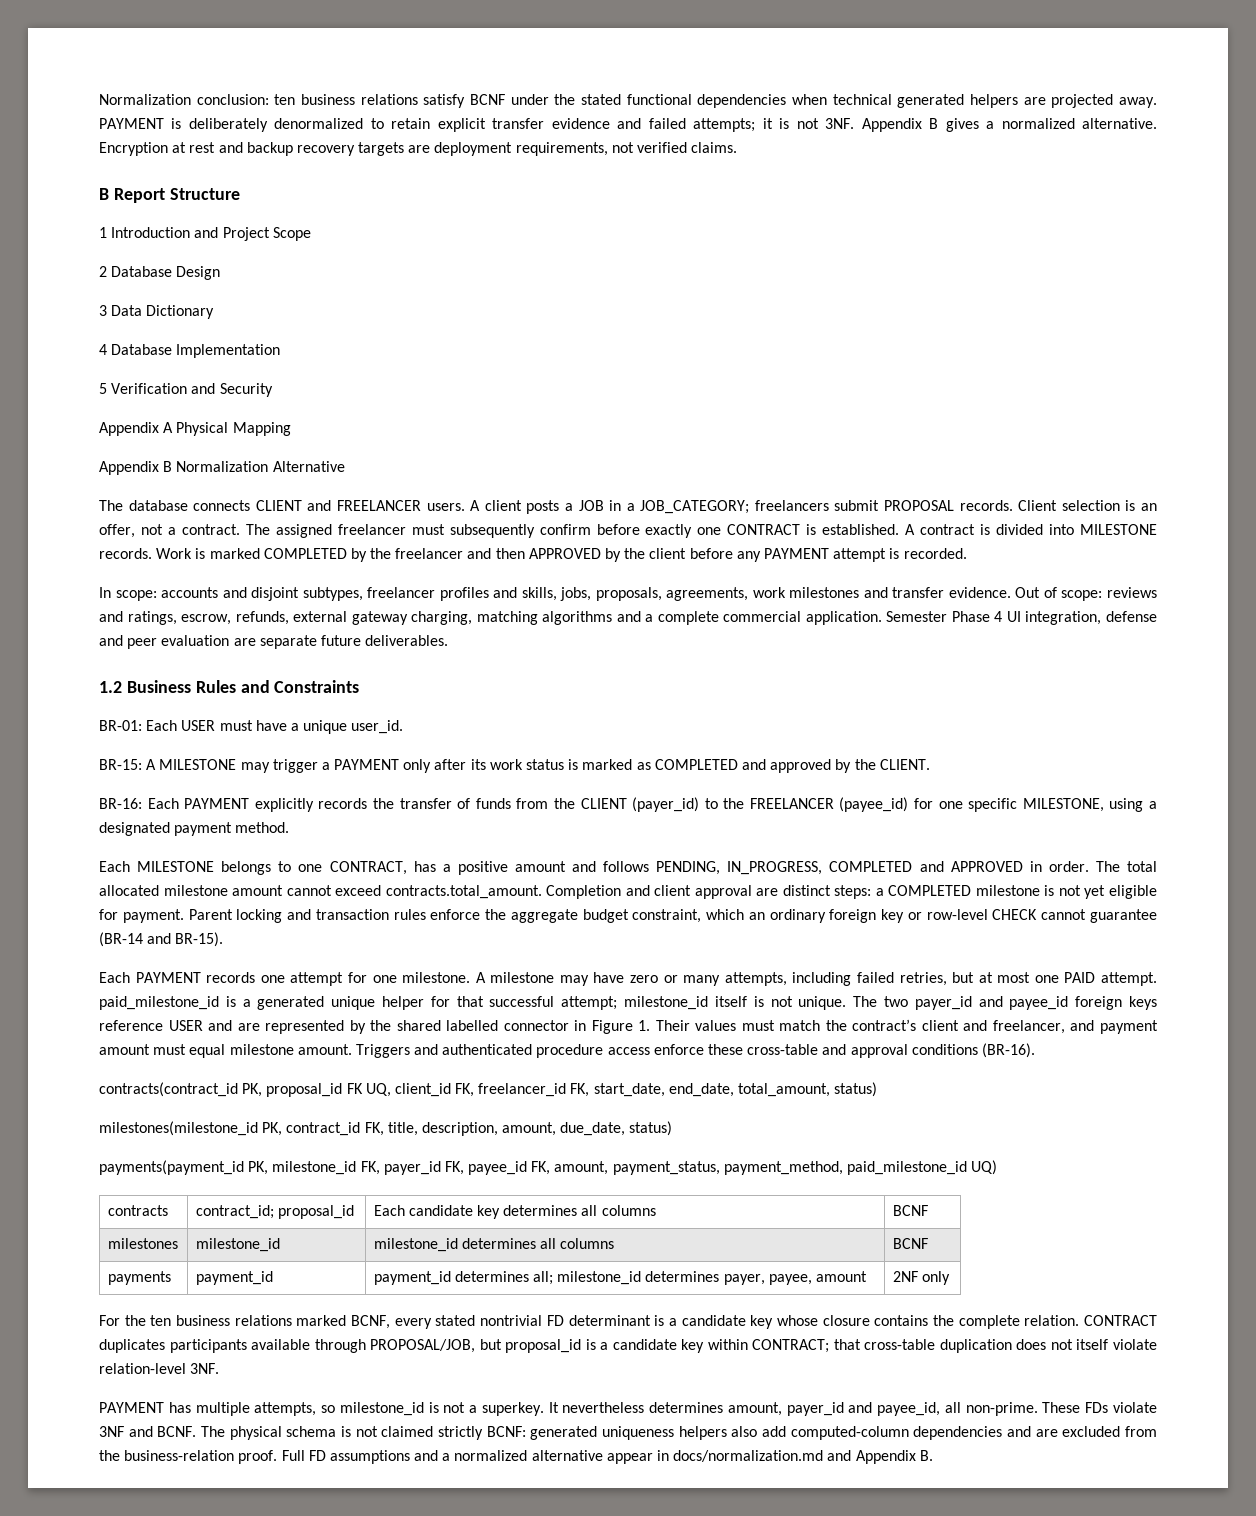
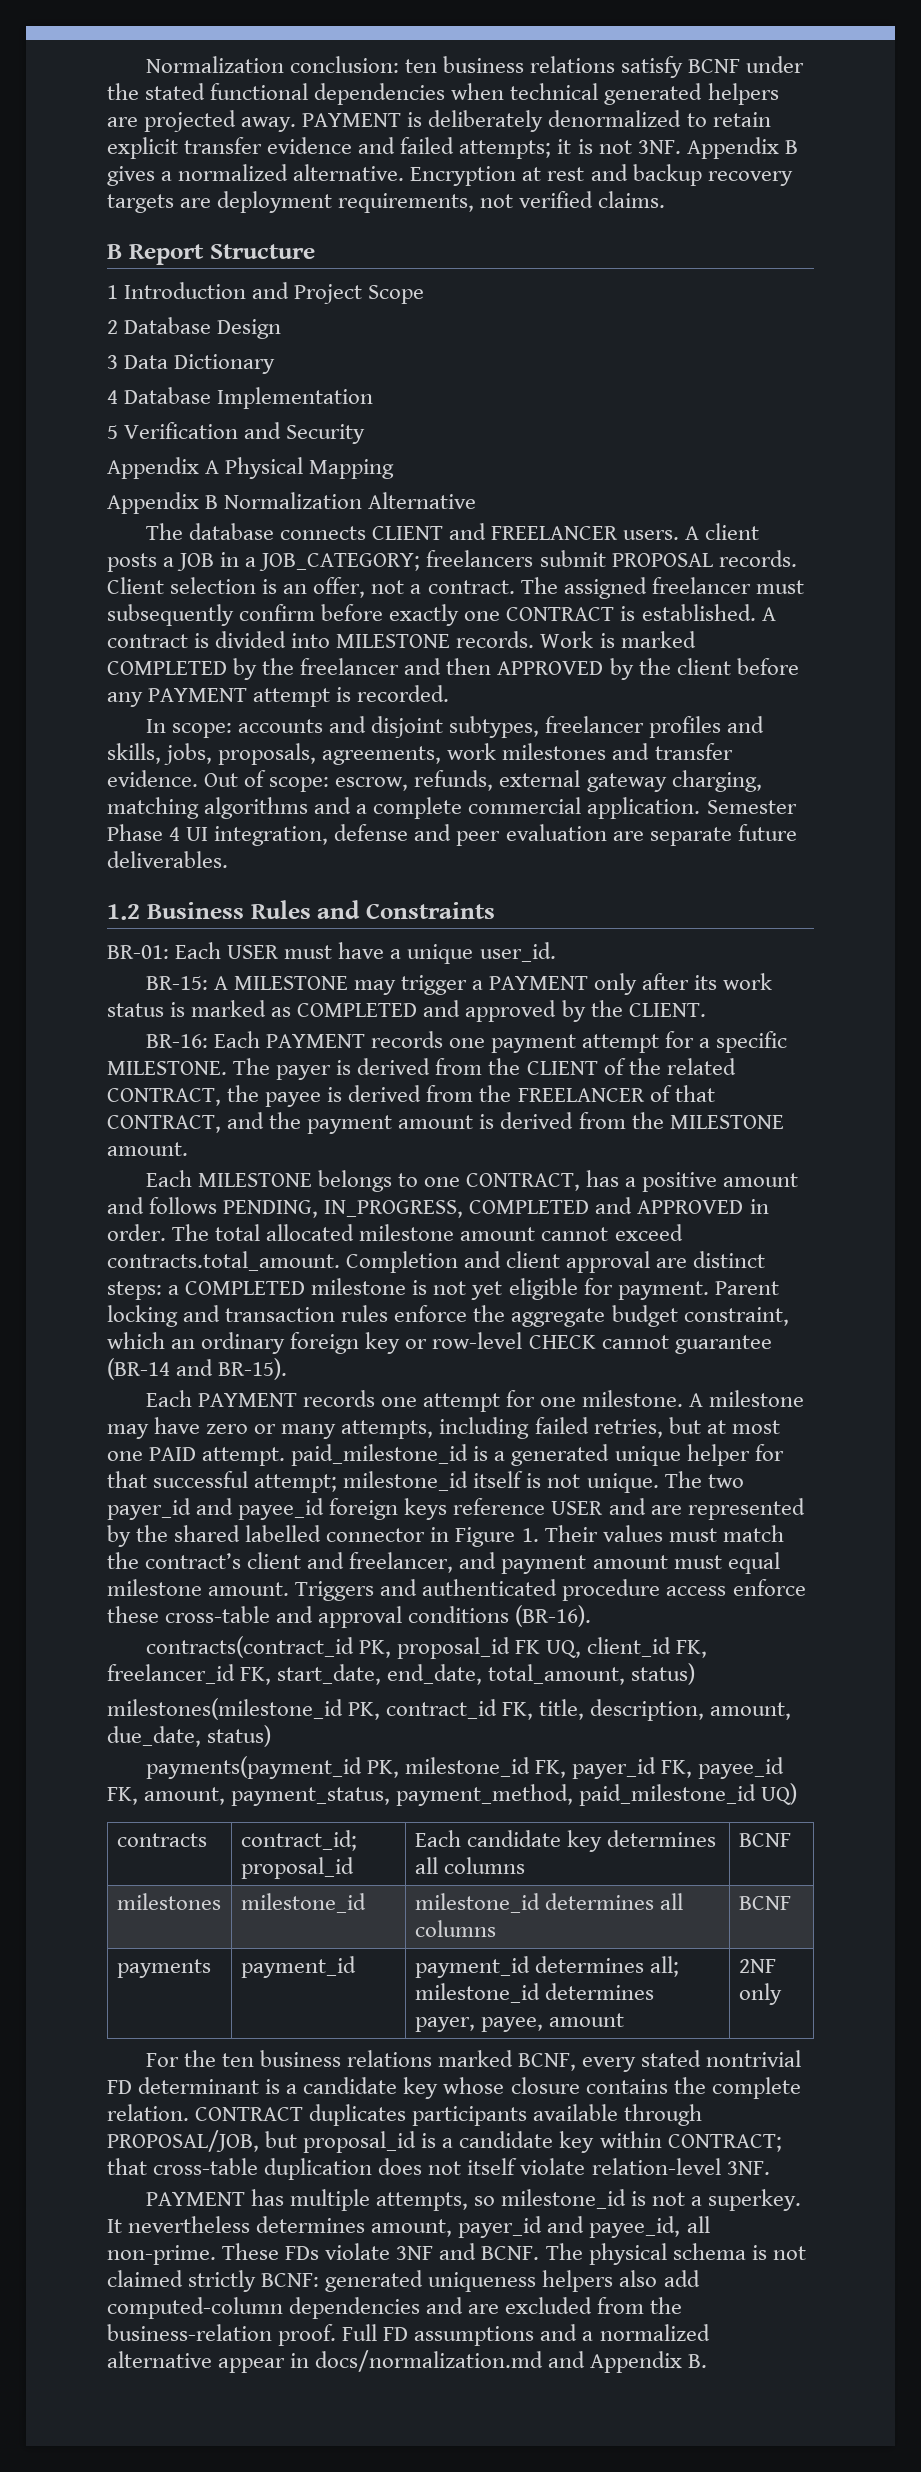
- Out of scope: reviews and ratings, escrow, refunds, external gateway charging, matching algorithms and a complete commercial application.
+ Out of scope: escrow, refunds, external gateway charging, matching algorithms and a complete commercial application.
- BR-16: Each PAYMENT explicitly records the transfer of funds from the CLIENT (payer_id) to the FREELANCER (payee_id) for one specific MILESTONE, using a designated payment method.
+ BR-16: Each PAYMENT records one payment attempt for a specific MILESTONE. The payer is derived from the CLIENT of the related CONTRACT, the payee is derived from the FREELANCER of that CONTRACT, and the payment amount is derived from the MILESTONE amount.

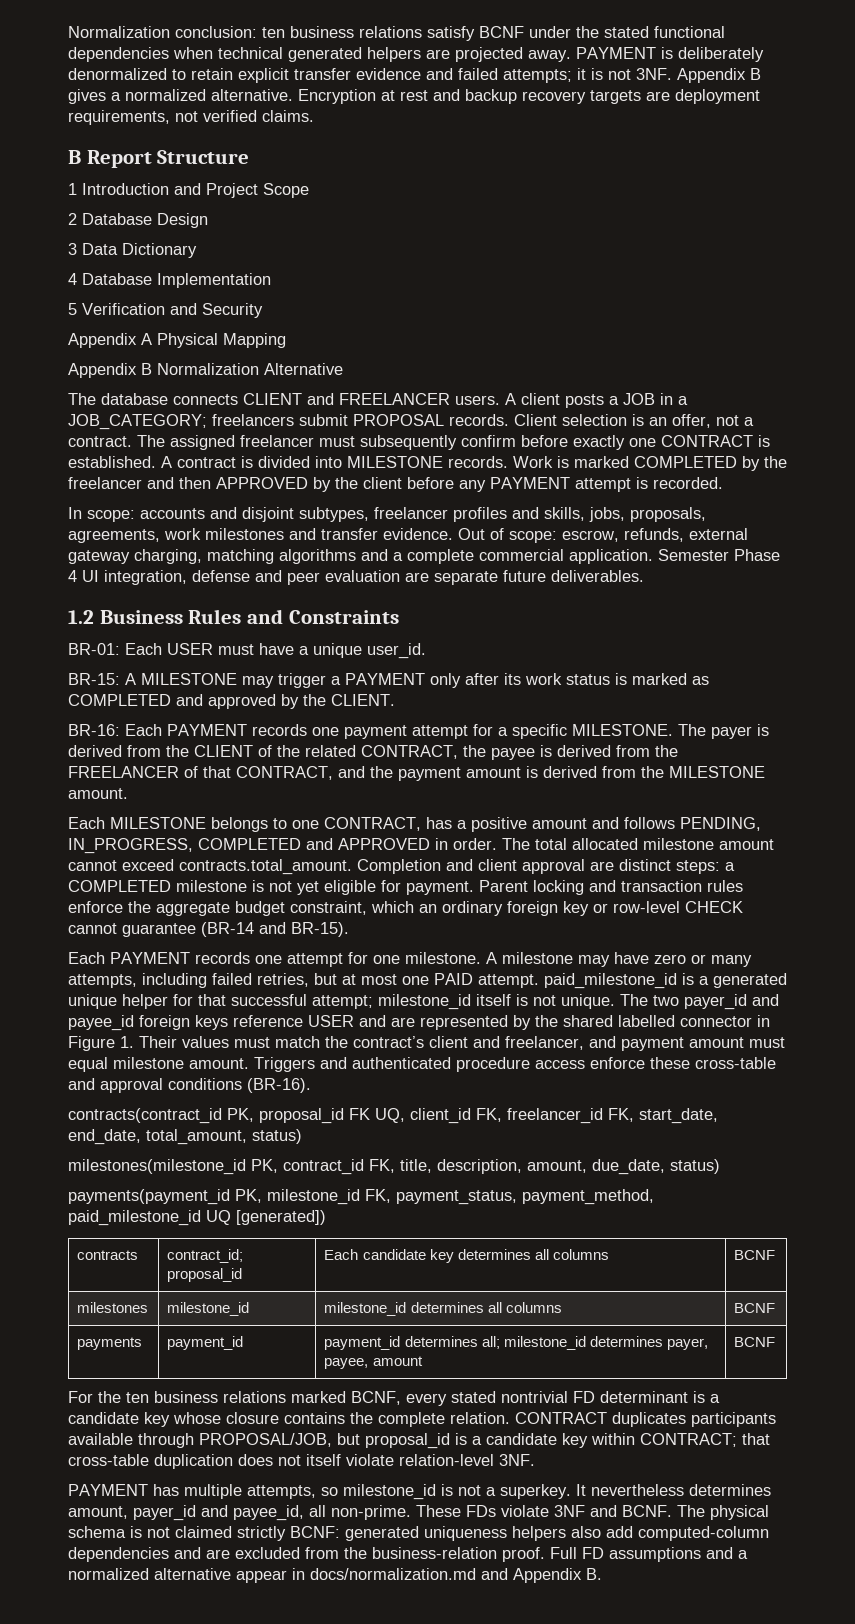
- payments(payment_id PK, milestone_id FK, payer_id FK, payee_id FK, amount, payment_status, payment_method, paid_milestone_id UQ)
+ payments(payment_id PK, milestone_id FK, payment_status, payment_method, paid_milestone_id UQ [generated])
- payments | payment_id | payment_id determines all; milestone_id determines payer, payee, amount | 2NF only
+ payments | payment_id | payment_id determines all; milestone_id determines payer, payee, amount | BCNF

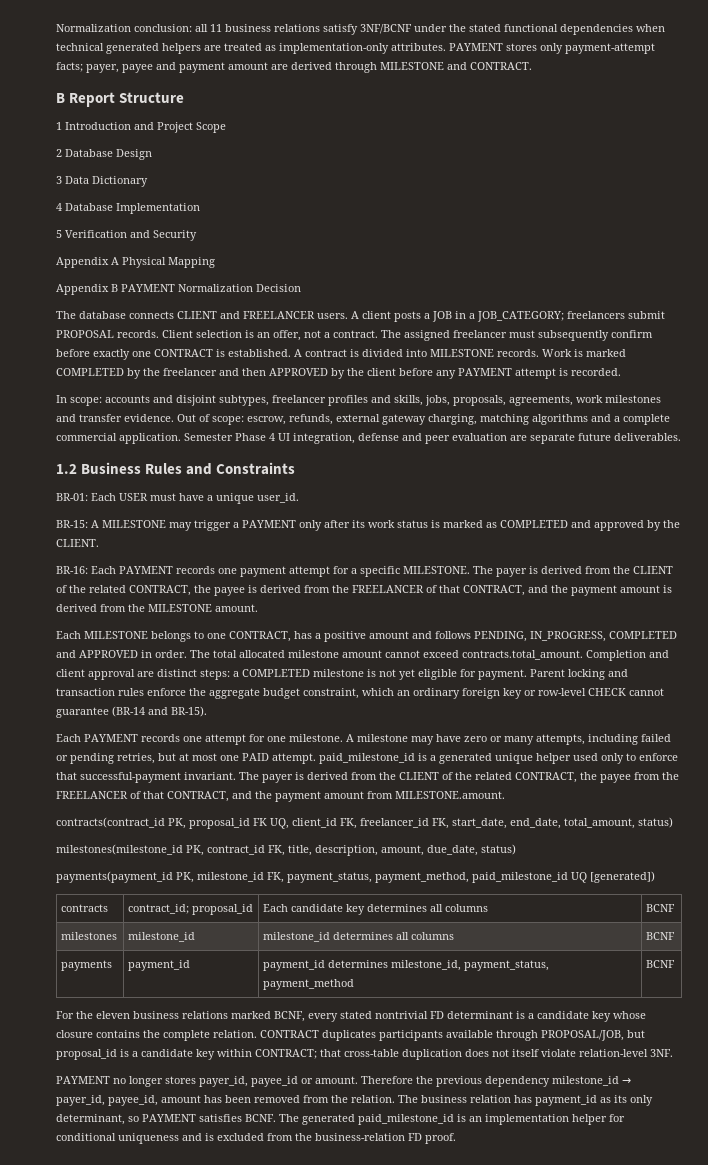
- Normalization conclusion: ten business relations satisfy BCNF under the stated functional dependencies when technical generated helpers are projected away. PAYMENT is deliberately denormalized to retain explicit transfer evidence and failed attempts; it is not 3NF. Appendix B gives a normalized alternative. Encryption at rest and backup recovery targets are deployment requirements, not verified claims.
+ Normalization conclusion: all 11 business relations satisfy 3NF/BCNF under the stated functional dependencies when technical generated helpers are treated as implementation-only attributes. PAYMENT stores only payment-attempt facts; payer, payee and payment amount are derived through MILESTONE and CONTRACT.
- Appendix B Normalization Alternative
+ Appendix B PAYMENT Normalization Decision
- A milestone may have zero or many attempts, including failed retries, but at most one PAID attempt. paid_milestone_id is a generated unique helper for that successful attempt; milestone_id itself is not unique. The two payer_id and payee_id foreign keys reference USER and are represented by the shared labelled connector in Figure 1. Their values must match the contract’s client and freelancer, and payment amount must equal milestone amount. Triggers and authenticated procedure access enforce these cross-table and approval conditions (BR-16).
+ A milestone may have zero or many attempts, including failed or pending retries, but at most one PAID attempt. paid_milestone_id is a generated unique helper used only to enforce that successful-payment invariant. The payer is derived from the CLIENT of the related CONTRACT, the payee from the FREELANCER of that CONTRACT, and the payment amount from MILESTONE.amount.
- payments | payment_id | payment_id determines all; milestone_id determines payer, payee, amount | BCNF
+ payments | payment_id | payment_id determines milestone_id, payment_status, payment_method | BCNF
- For the ten business relations marked BCNF, every stated nontrivial FD determinant is a candidate key whose closure contains the complete relation.
+ For the eleven business relations marked BCNF, every stated nontrivial FD determinant is a candidate key whose closure contains the complete relation.
- PAYMENT has multiple attempts, so milestone_id is not a superkey. It nevertheless determines amount, payer_id and payee_id, all non-prime. These FDs violate 3NF and BCNF. The physical schema is not claimed strictly BCNF: generated uniqueness helpers also add computed-column dependencies and are excluded from the business-relation proof. Full FD assumptions and a normalized alternative appear in docs/normalization.md and Appendix B.
+ PAYMENT no longer stores payer_id, payee_id or amount. Therefore the previous dependency milestone_id → payer_id, payee_id, amount has been removed from the relation. The business relation has payment_id as its only determinant, so PAYMENT satisfies BCNF. The generated paid_milestone_id is an implementation helper for conditional uniqueness and is excluded from the business-relation FD proof.

